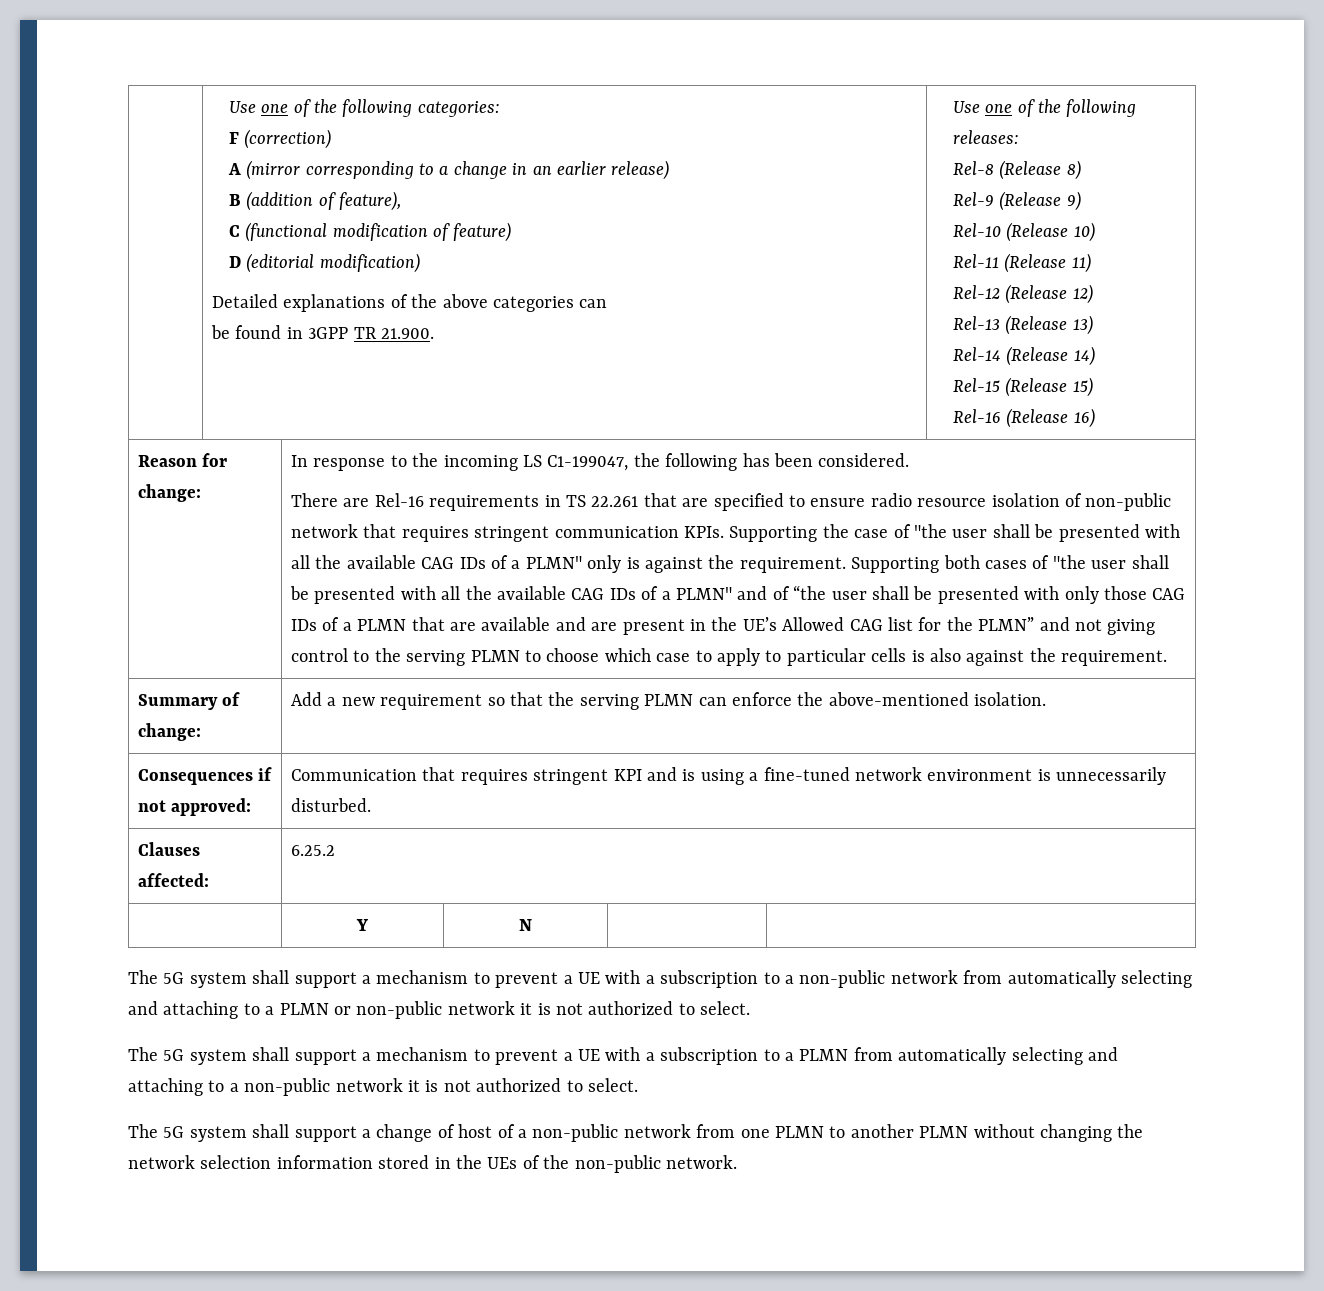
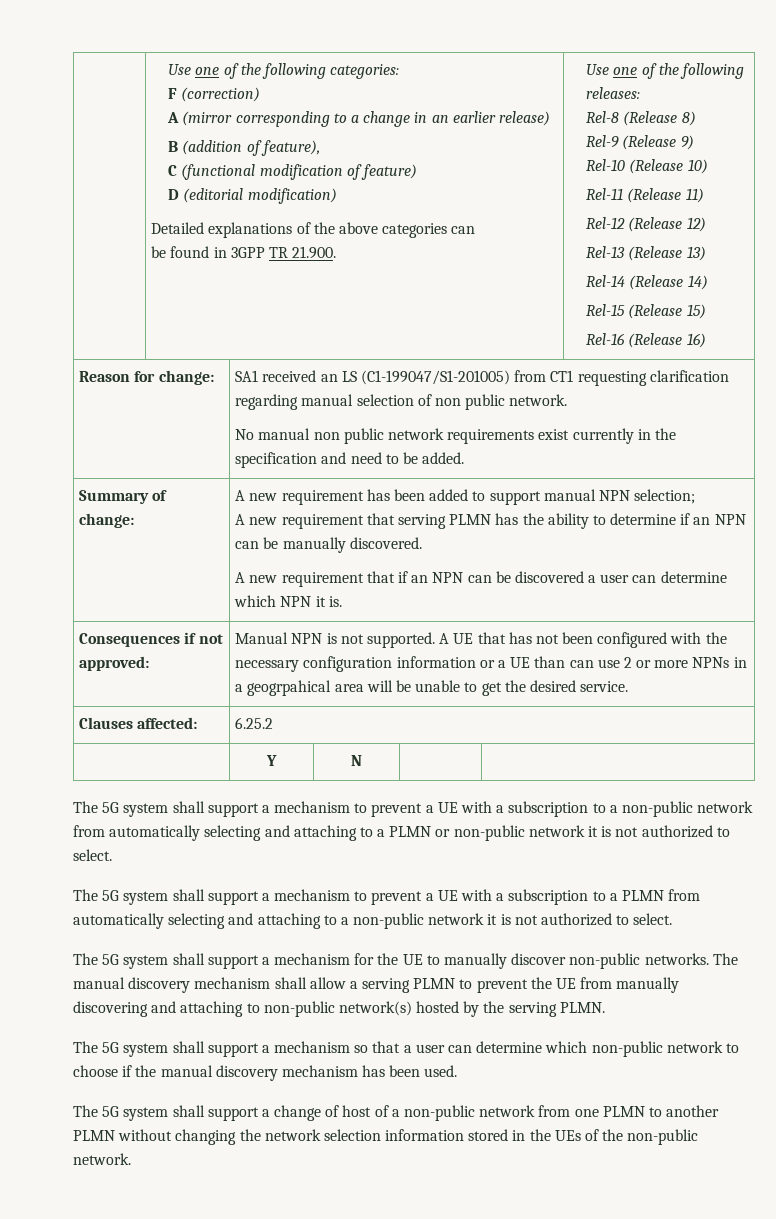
- In response to the incoming LS C1-199047, the following has been considered.
- There are Rel-16 requirements in TS 22.261 that are specified to ensure radio resource isolation of non-public network that requires stringent communication KPIs. Supporting the case of "the user shall be presented with all the available CAG IDs of a PLMN" only is against the requirement. Supporting both cases of "the user shall be presented with all the available CAG IDs of a PLMN" and of “the user shall be presented with only those CAG IDs of a PLMN that are available and are present in the UE’s Allowed CAG list for the PLMN” and not giving control to the serving PLMN to choose which case to apply to particular cells is also against the requirement.
- Summary of change: | Add a new requirement so that the serving PLMN can enforce the above-mentioned isolation.
- Consequences if not approved: | Communication that requires stringent KPI and is using a fine-tuned network environment is unnecessarily disturbed.
+ SA1 received an LS (C1-199047/S1-201005) from CT1 requesting clarification regarding manual selection of non public network.
+ No manual non public network requirements exist currently in the specification and need to be added.
+ Summary of change: | A new requirement has been added to support manual NPN selection;
+ A new requirement that serving PLMN has the ability to determine if an NPN can be manually discovered.
+ A new requirement that if an NPN can be discovered a user can determine which NPN it is.
+ Consequences if not approved: | Manual NPN is not supported. A UE that has not been configured with the necessary configuration information or a UE than can use 2 or more NPNs in a geogrpahical area will be unable to get the desired service.
+ The 5G system shall support a mechanism for the UE to manually discover non-public networks. The manual discovery mechanism shall allow a serving PLMN to prevent the UE from manually discovering and attaching to non-public network(s) hosted by the serving PLMN.
+ The 5G system shall support a mechanism so that a user can determine which non-public network to choose if the manual discovery mechanism has been used.

